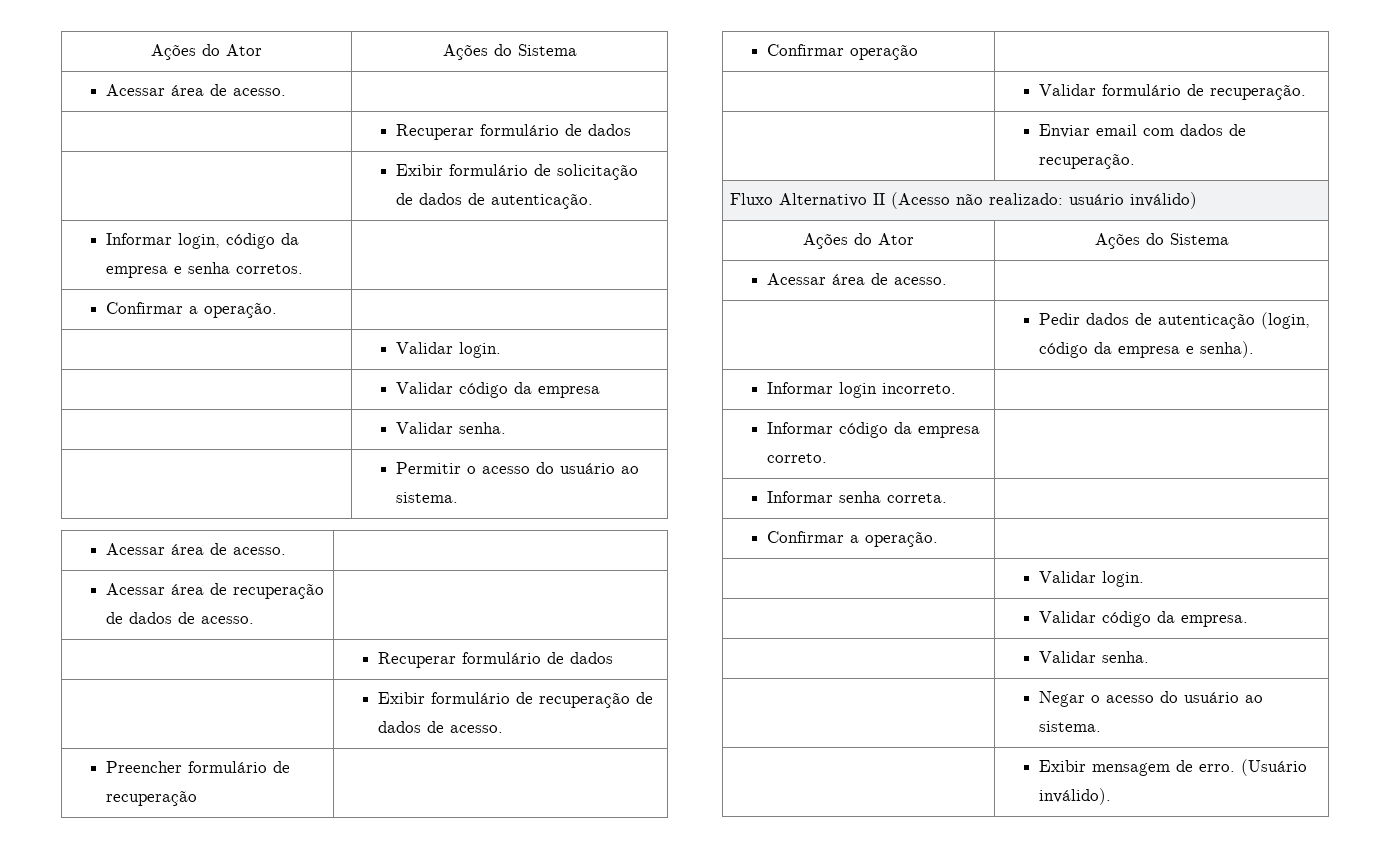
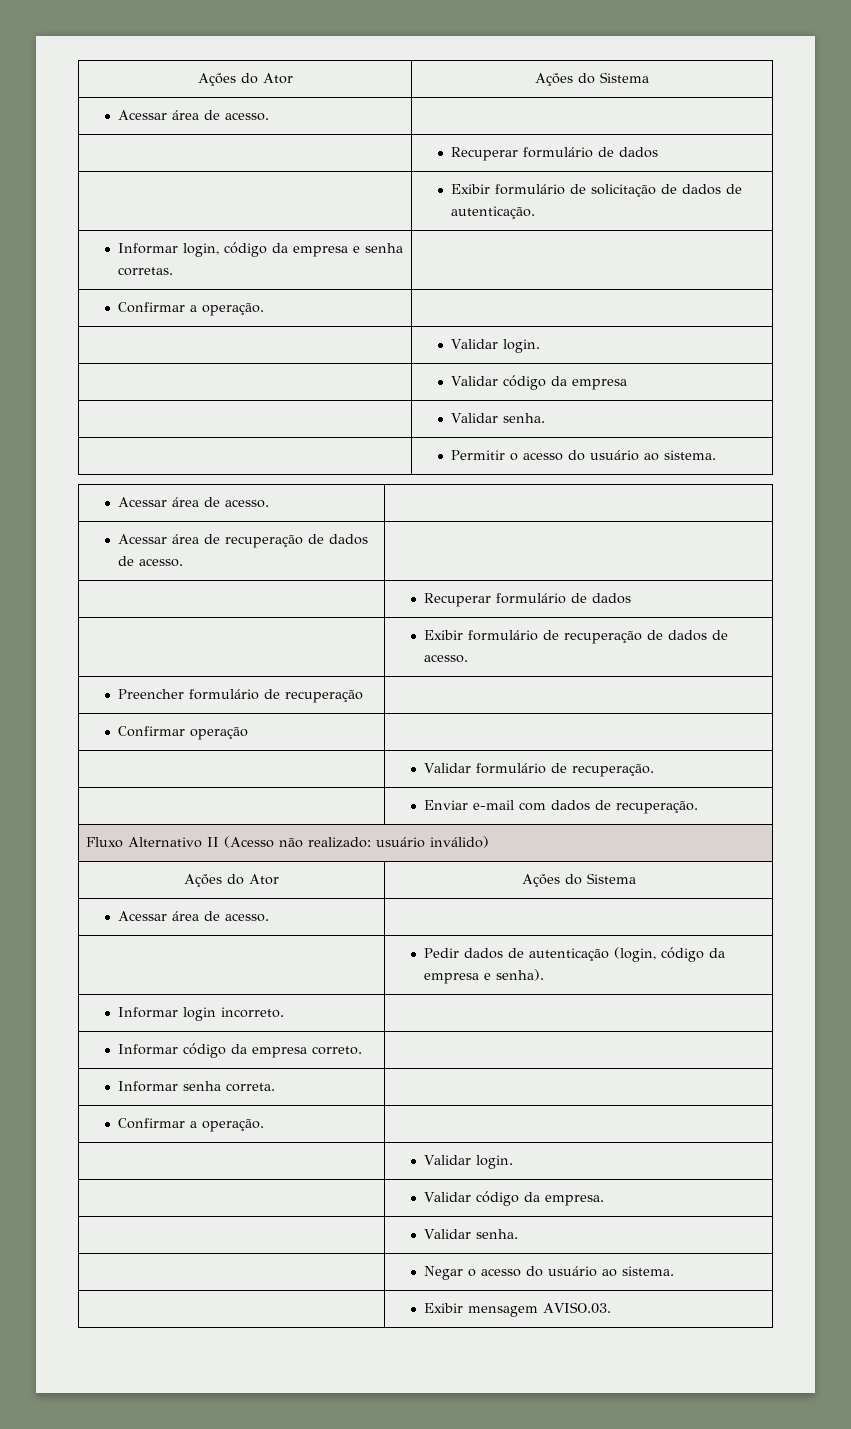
- Informar login, código da empresa e senha corretos. |
+ Informar login, código da empresa e senha corretas. |
- | Enviar email com dados de recuperação.
+ | Enviar e-mail com dados de recuperação.
- | Exibir mensagem de erro. (Usuário inválido).
+ | Exibir mensagem AVISO.03.

